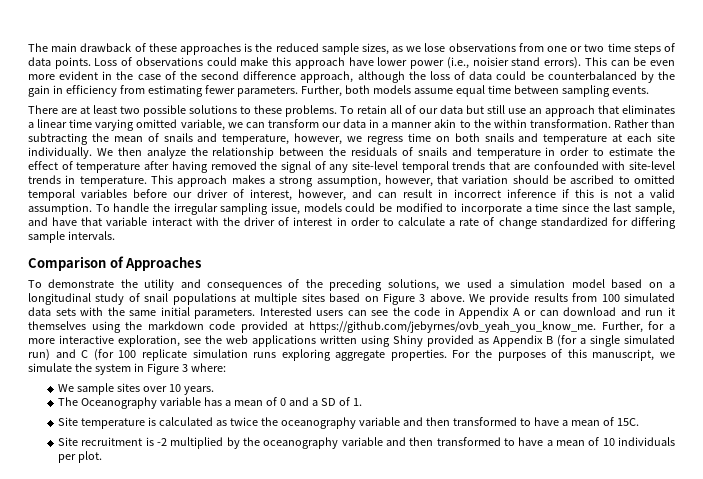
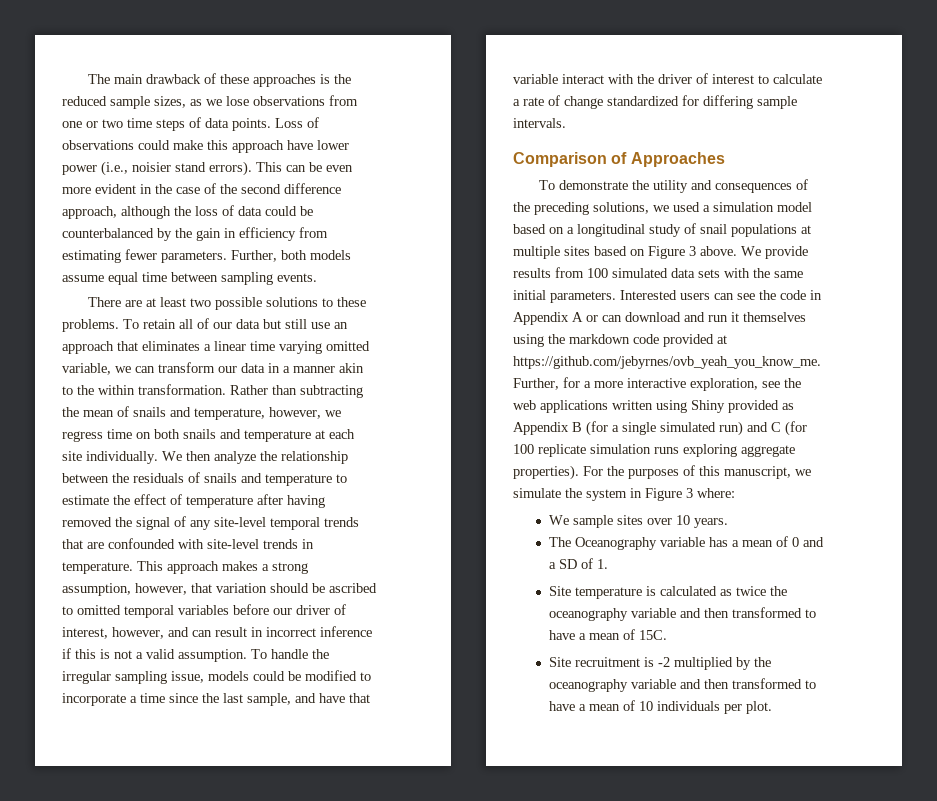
- We then analyze the relationship between the residuals of snails and temperature in order to estimate the effect of temperature after having removed the signal of any site-level temporal trends that are confounded with site-level trends in temperature.
+ We then analyze the relationship between the residuals of snails and temperature to estimate the effect of temperature after having removed the signal of any site-level temporal trends that are confounded with site-level trends in temperature.
- To handle the irregular sampling issue, models could be modified to incorporate a time since the last sample, and have that variable interact with the driver of interest in order to calculate a rate of change standardized for differing sample intervals.
+ To handle the irregular sampling issue, models could be modified to incorporate a time since the last sample, and have that variable interact with the driver of interest to calculate a rate of change standardized for differing sample intervals.
- Interested users can see the code in Appendix A or can download and run it themselves using the markdown code provided at https://github.com/jebyrnes/ovb_yeah_you_know_me. Further, for a more interactive exploration, see the web applications written using Shiny provided as Appendix B (for a single simulated run) and C (for 100 replicate simulation runs exploring aggregate properties.
+ Interested users can see the code in Appendix A or can download and run it themselves using the markdown code provided at https://github.com/jebyrnes/ovb_yeah_you_know_me. Further, for a more interactive exploration, see the web applications written using Shiny provided as Appendix B (for a single simulated run) and C (for 100 replicate simulation runs exploring aggregate properties).

